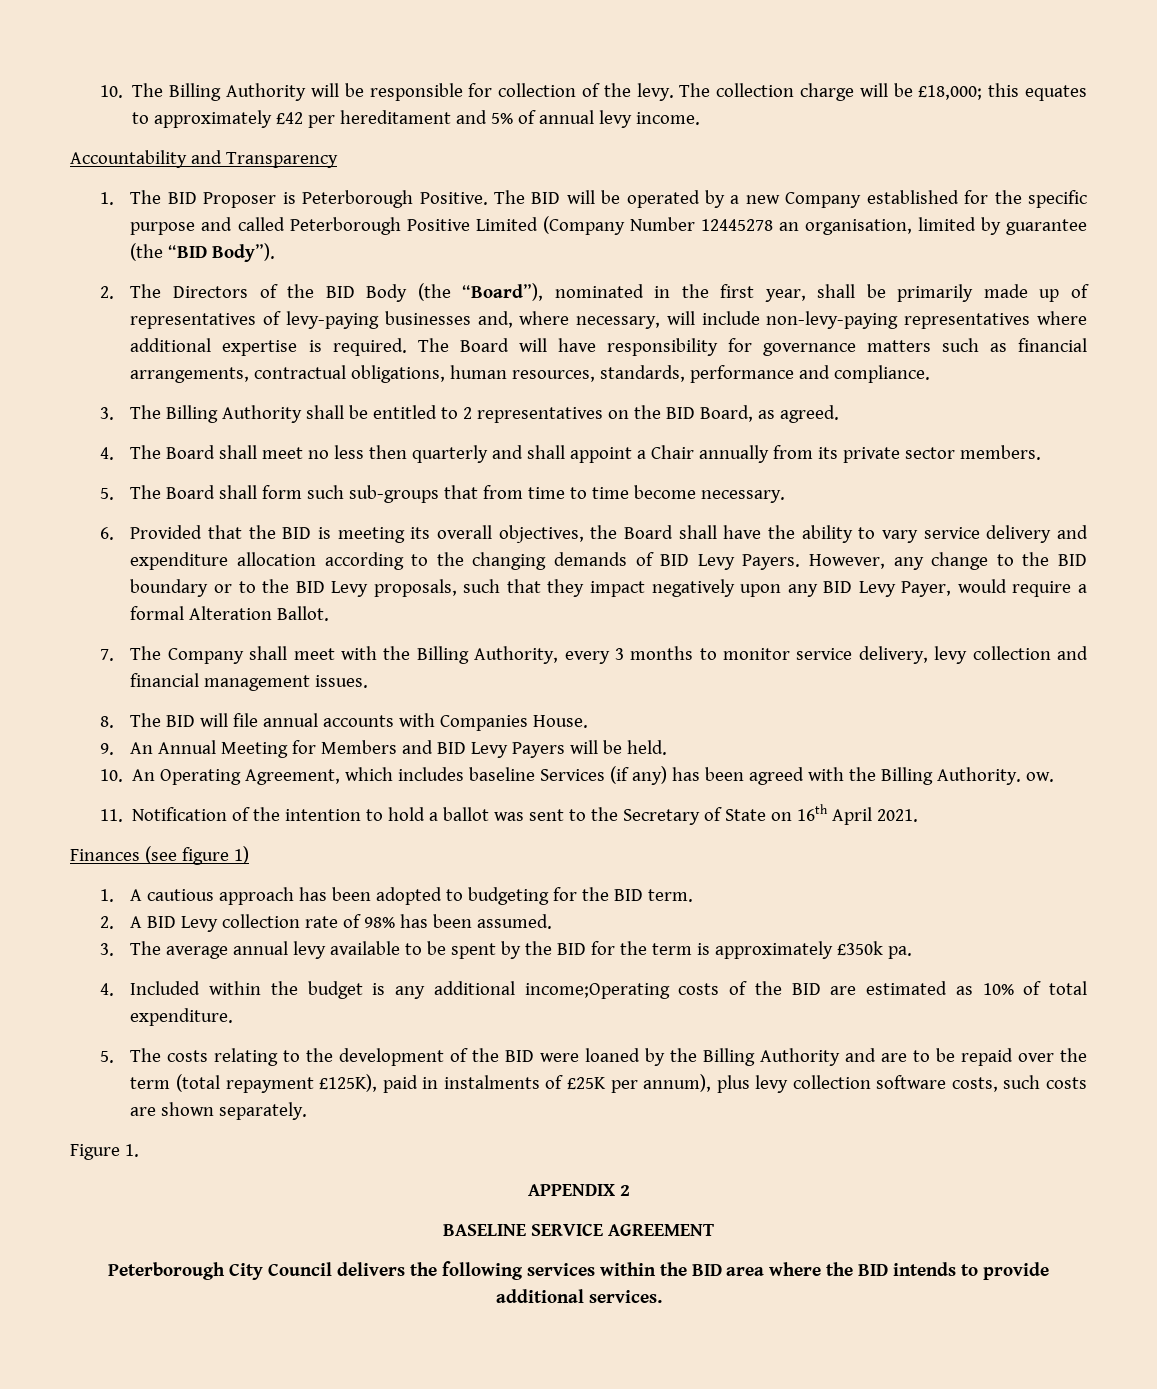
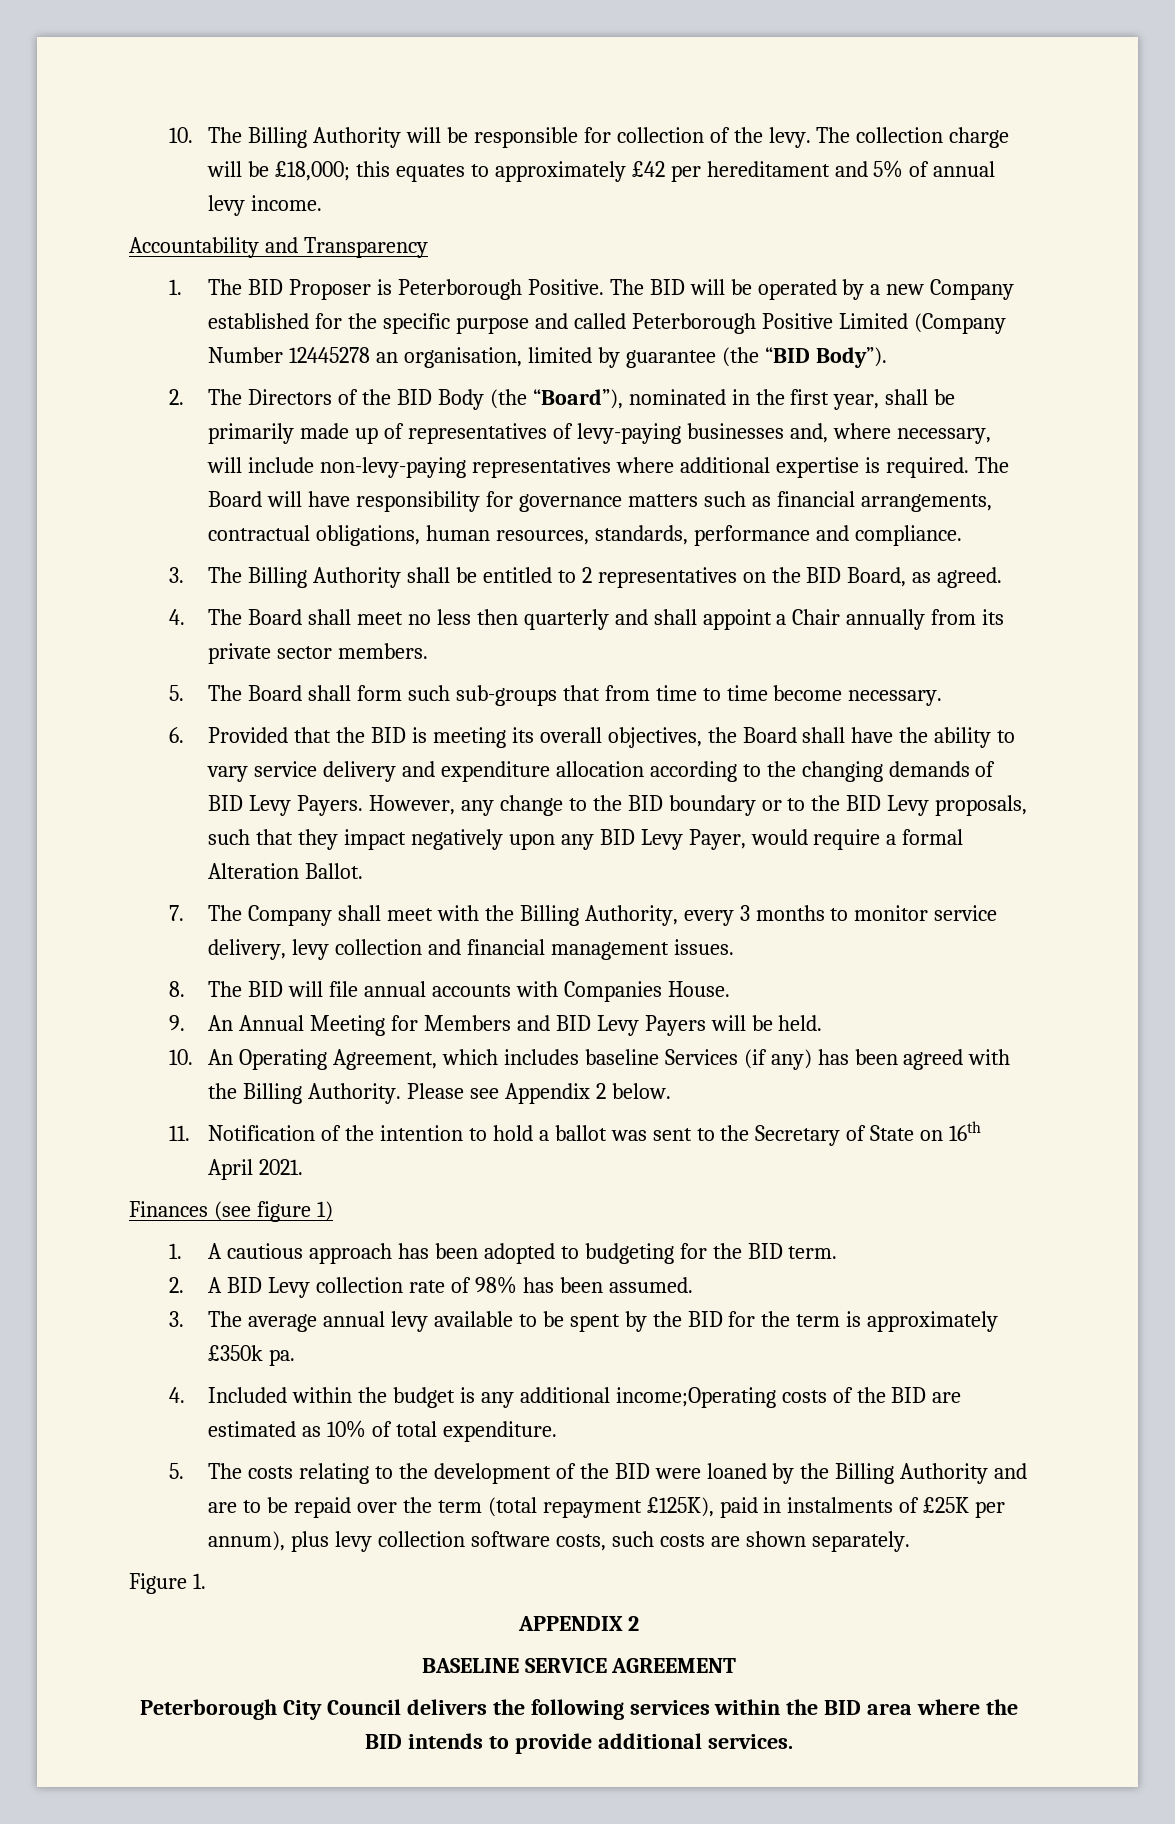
- 10. An Operating Agreement, which includes baseline Services (if any) has been agreed with the Billing Authority. ow.
+ 10. An Operating Agreement, which includes baseline Services (if any) has been agreed with the Billing Authority. Please see Appendix 2 below.

